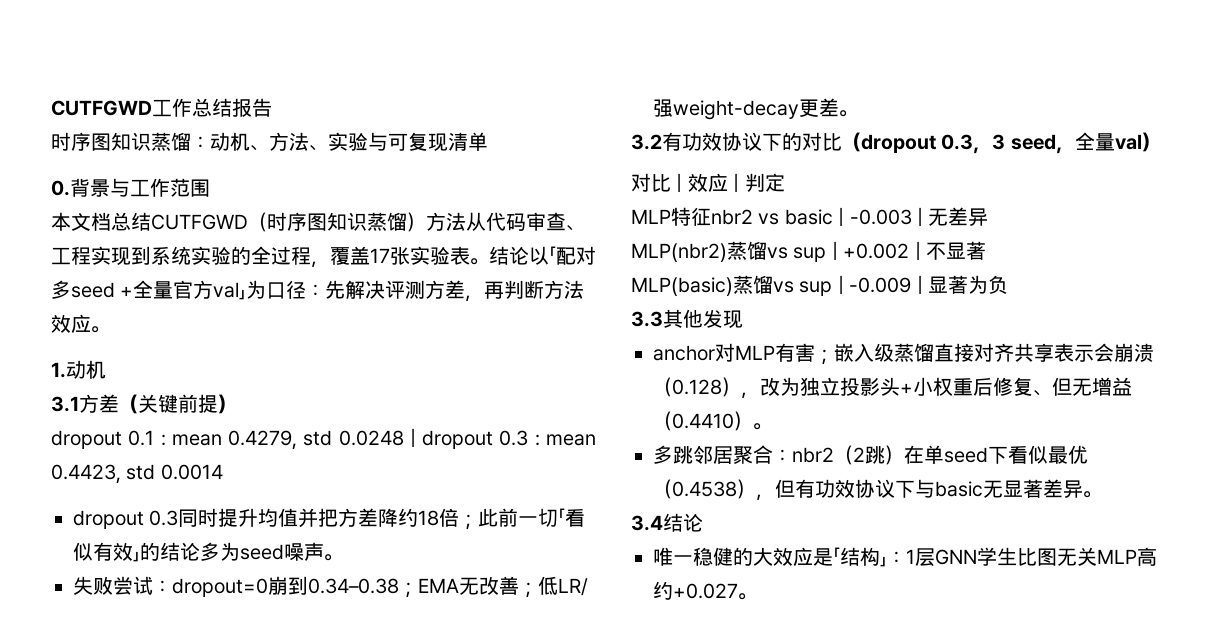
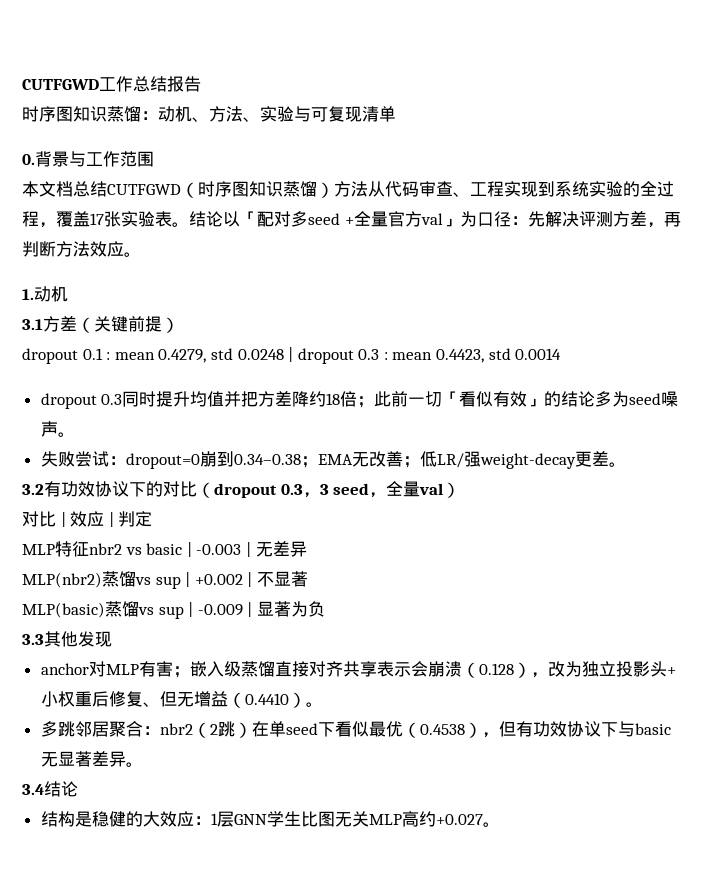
- 唯一稳健的大效应是「结构」：1层GNN学生比图无关MLP高约+0.027。
+ 结构是稳健的大效应：1层GNN学生比图无关MLP高约+0.027。

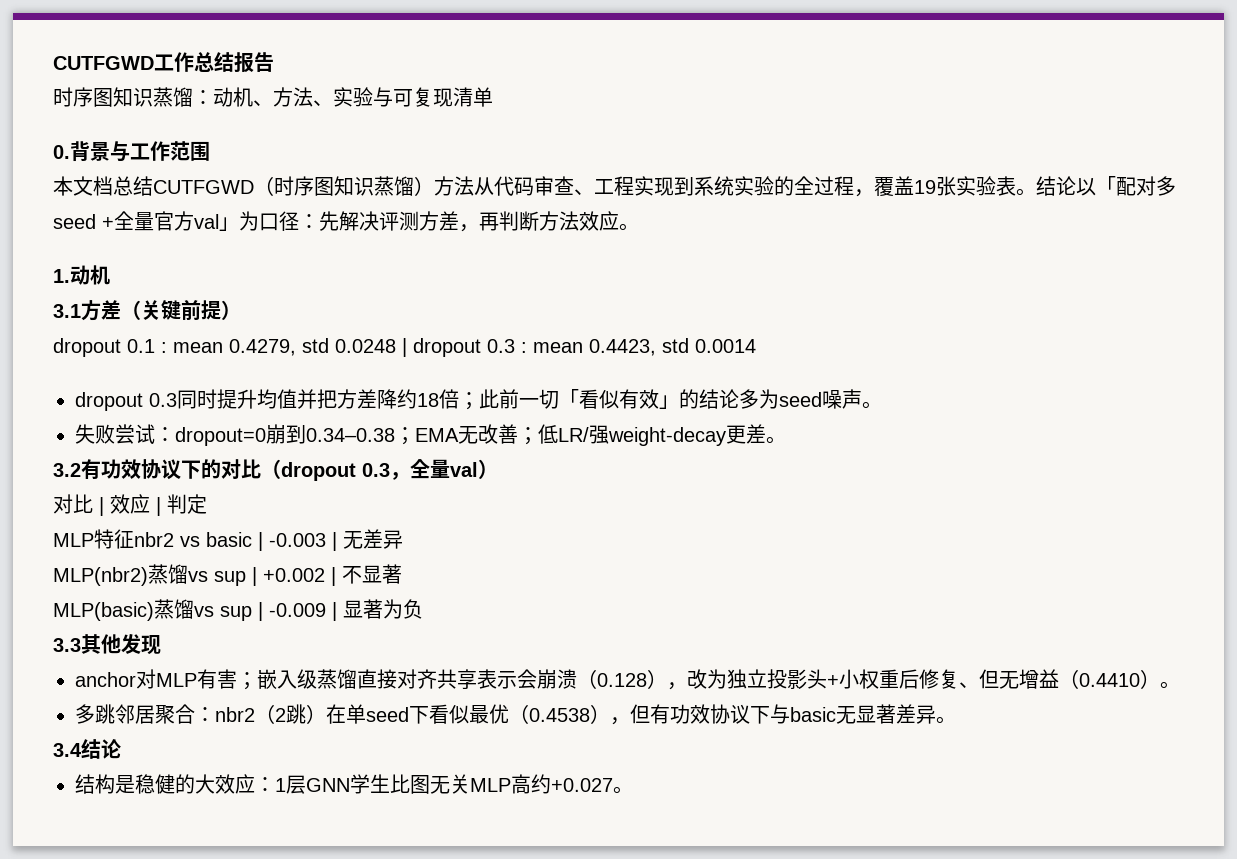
- 本文档总结CUTFGWD（时序图知识蒸馏）方法从代码审查、工程实现到系统实验的全过程，覆盖17张实验表。
+ 本文档总结CUTFGWD（时序图知识蒸馏）方法从代码审查、工程实现到系统实验的全过程，覆盖19张实验表。
- 3.2有功效协议下的对比（dropout 0.3，3 seed，全量val）
+ 3.2有功效协议下的对比（dropout 0.3，全量val）

